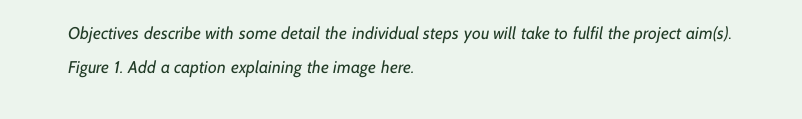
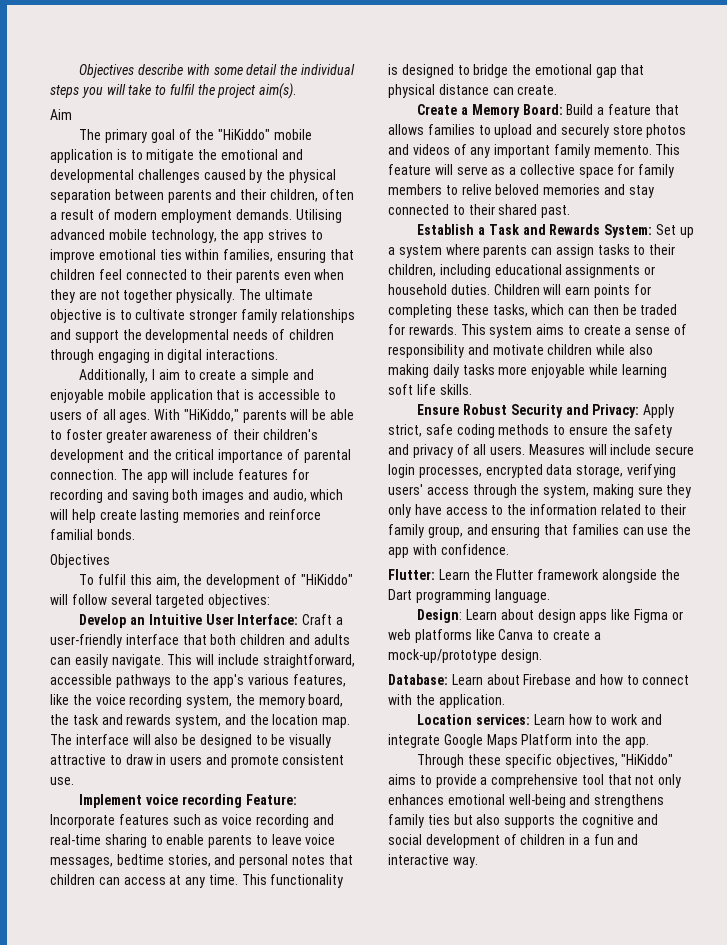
- Figure 1. Add a caption explaining the image here.
+ Aim
+ The primary goal of the "HiKiddo" mobile application is to mitigate the emotional and developmental challenges caused by the physical separation between parents and their children, often a result of modern employment demands. Utilising advanced mobile technology, the app strives to improve emotional ties within families, ensuring that children feel connected to their parents even when they are not together physically. The ultimate objective is to cultivate stronger family relationships and support the developmental needs of children through engaging in digital interactions.
+ Additionally, I aim to create a simple and enjoyable mobile application that is accessible to users of all ages. With "HiKiddo," parents will be able to foster greater awareness of their children's development and the critical importance of parental connection. The app will include features for recording and saving both images and audio, which will help create lasting memories and reinforce familial bonds.
+ Objectives
+ To fulfil this aim, the development of "HiKiddo" will follow several targeted objectives:
+ Develop an Intuitive User Interface: Craft a user-friendly interface that both children and adults can easily navigate. This will include straightforward, accessible pathways to the app's various features, like the voice recording system, the memory board, the task and rewards system, and the location map. The interface will also be designed to be visually attractive to draw in users and promote consistent use.
+ Implement voice recording Feature: Incorporate features such as voice recording and real-time sharing to enable parents to leave voice messages, bedtime stories, and personal notes that children can access at any time. This functionality is designed to bridge the emotional gap that physical distance can create.
+ Create a Memory Board: Build a feature that allows families to upload and securely store photos and videos of any important family memento. This feature will serve as a collective space for family members to relive beloved memories and stay connected to their shared past.
+ Establish a Task and Rewards System: Set up a system where parents can assign tasks to their children, including educational assignments or household duties. Children will earn points for completing these tasks, which can then be traded for rewards. This system aims to create a sense of responsibility and motivate children while also making daily tasks more enjoyable while learning soft life skills.
+ Ensure Robust Security and Privacy: Apply strict, safe coding methods to ensure the safety and privacy of all users. Measures will include secure login processes, encrypted data storage, verifying users' access through the system, making sure they only have access to the information related to their family group, and ensuring that families can use the app with confidence.
+ Flutter: Learn the Flutter framework alongside the Dart programming language.
+ Design: Learn about design apps like Figma or web platforms like Canva to create a mock-up/prototype design.
+ Database: Learn about Firebase and how to connect with the application.
+ Location services: Learn how to work and integrate Google Maps Platform into the app.
+ Through these specific objectives, "HiKiddo" aims to provide a comprehensive tool that not only enhances emotional well-being and strengthens family ties but also supports the cognitive and social development of children in a fun and interactive way.

